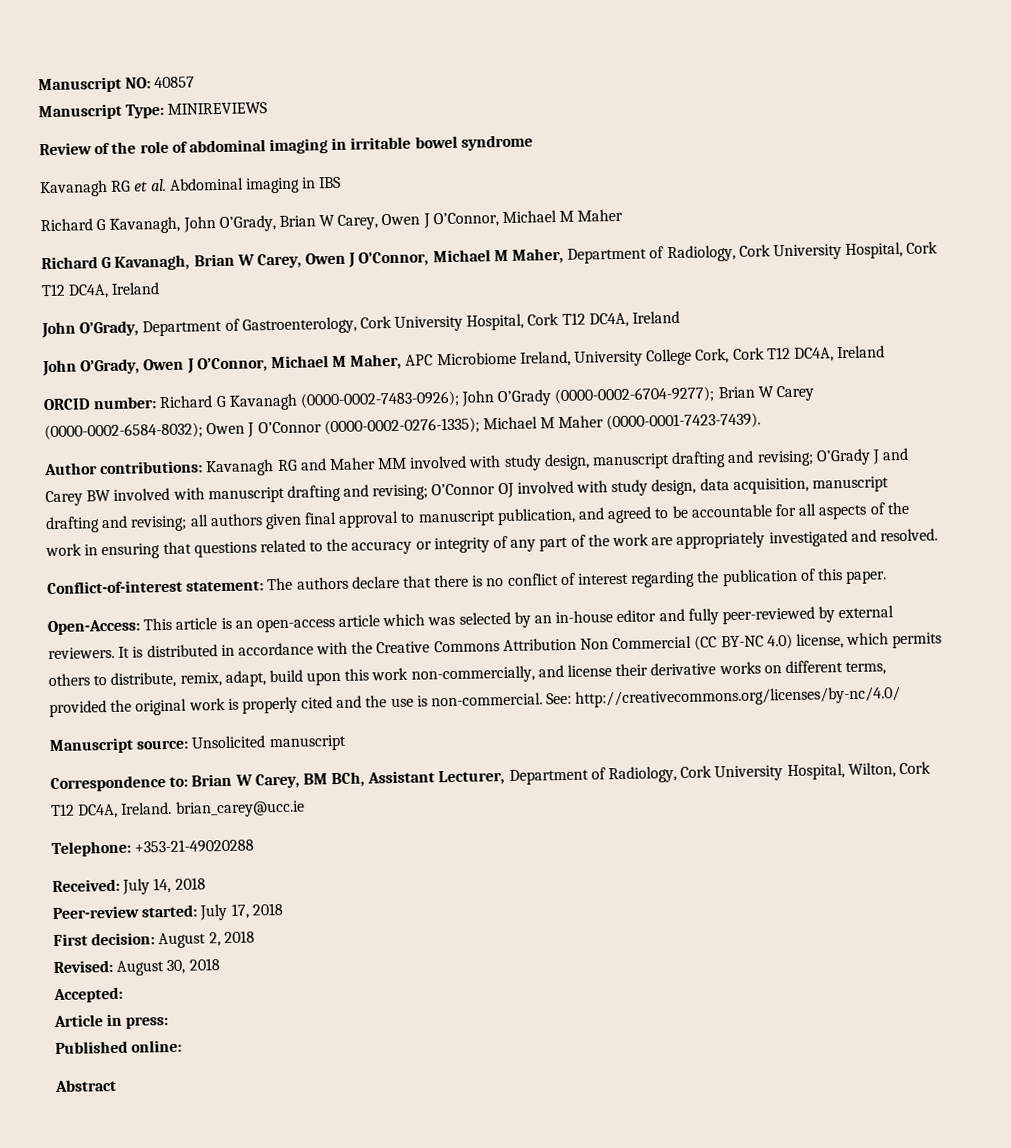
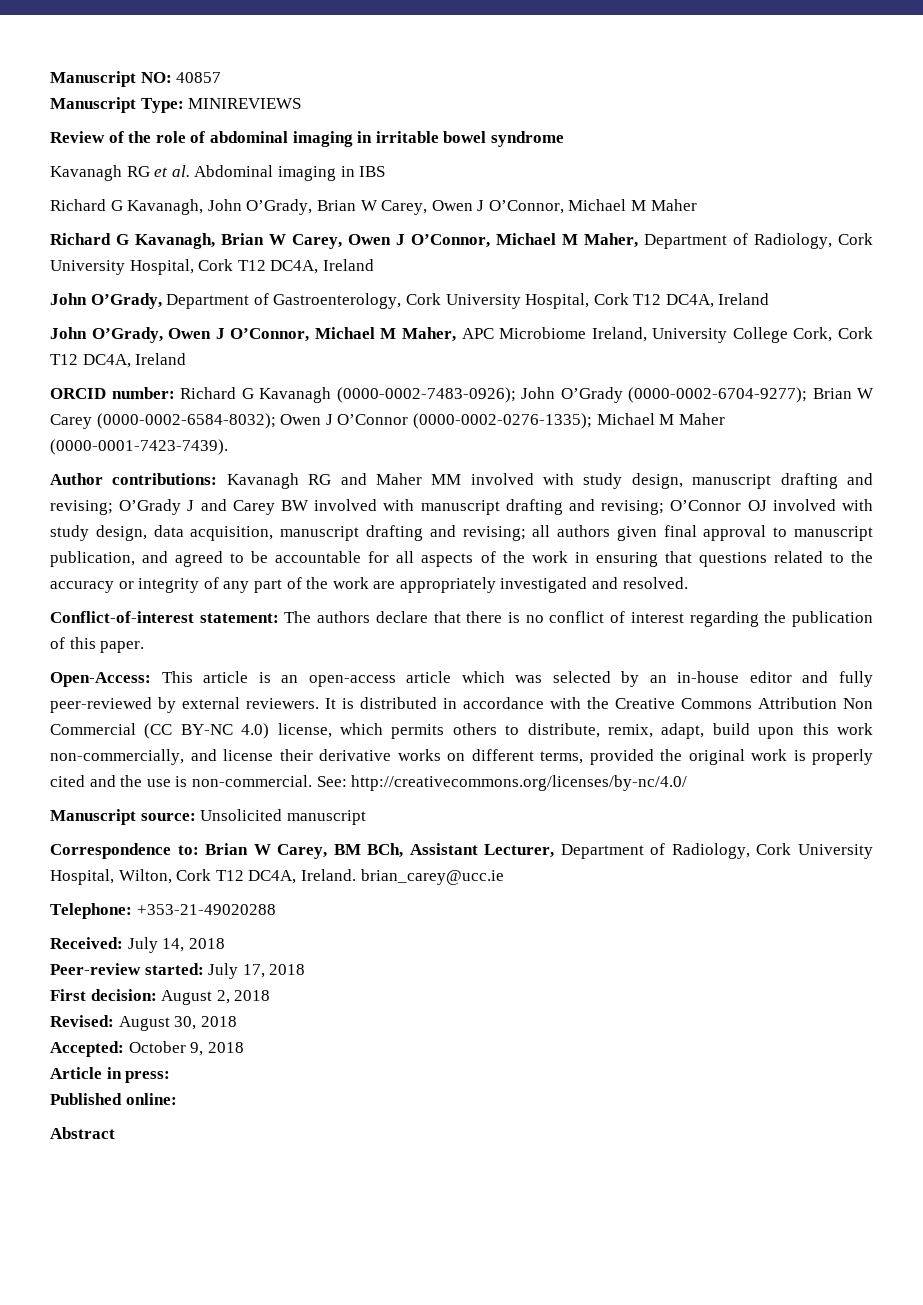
- Accepted:
+ Accepted: October 9, 2018

